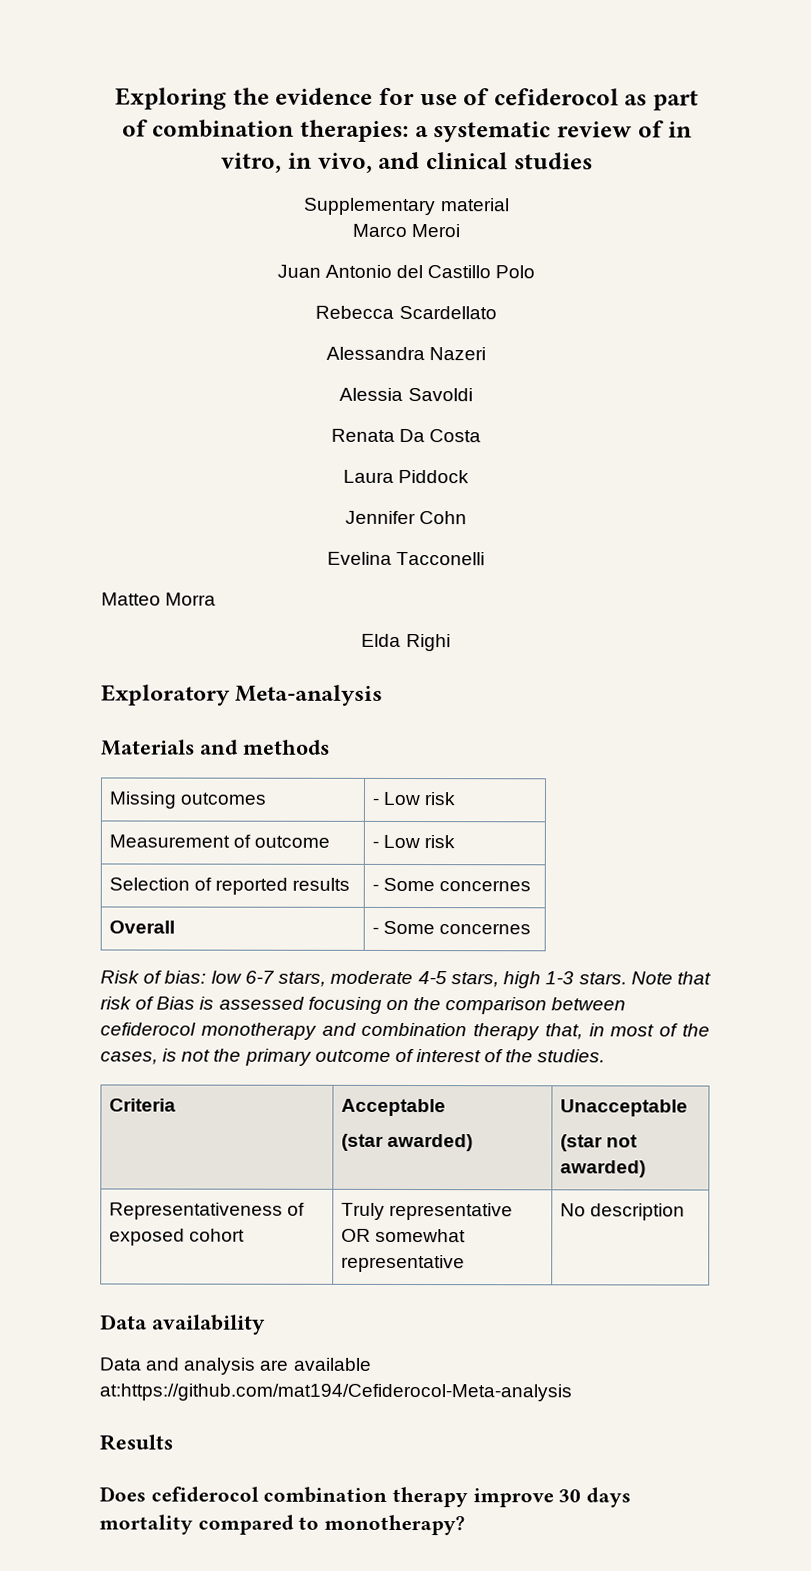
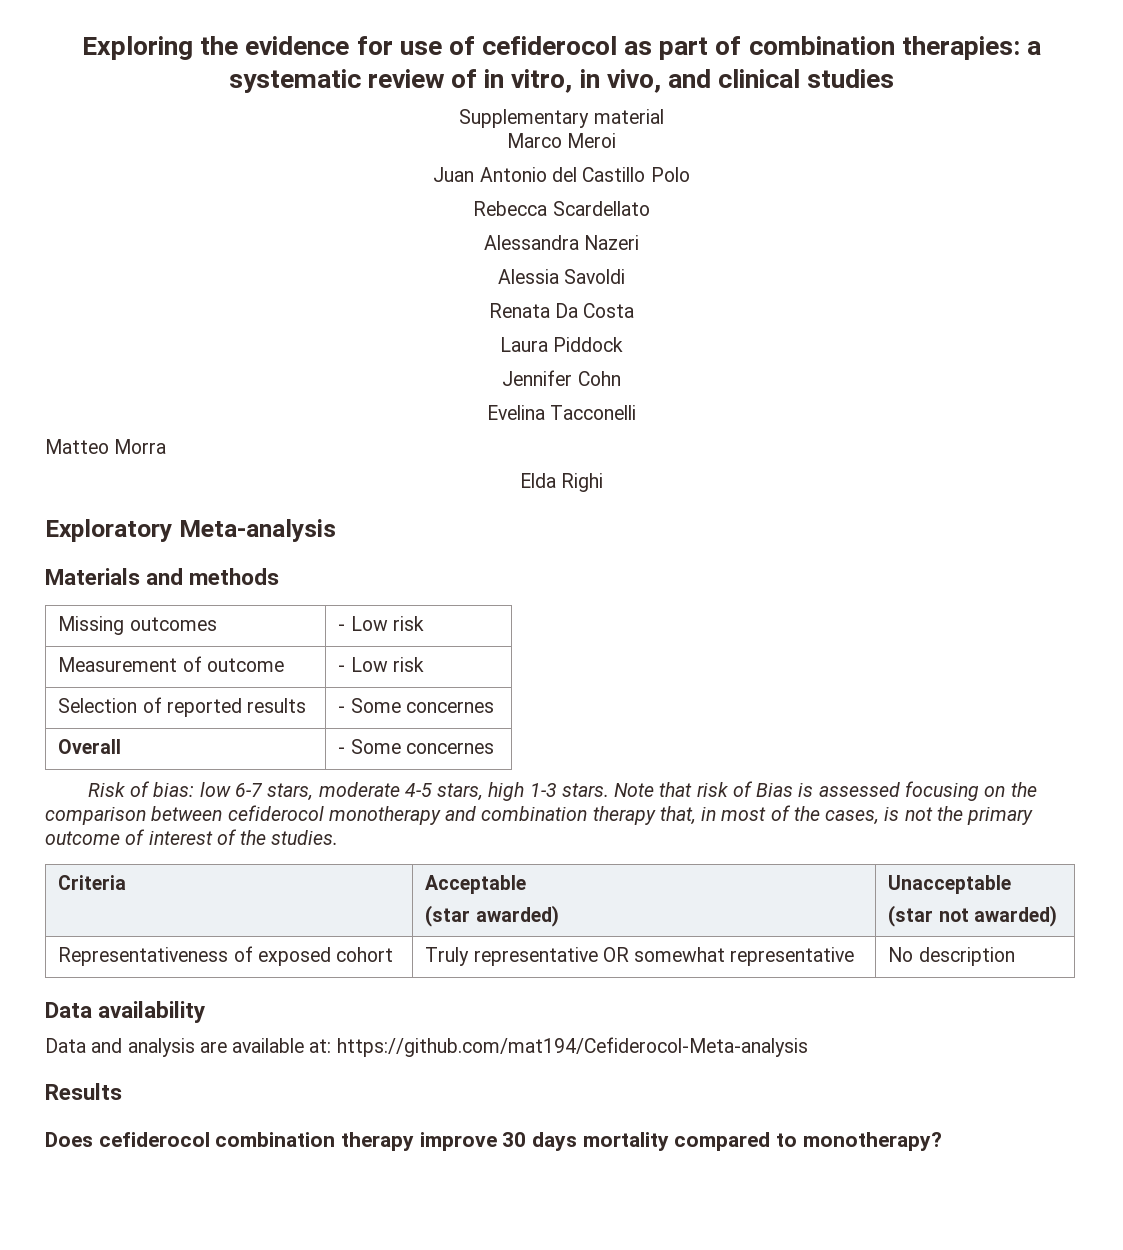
- Data and analysis are available at:https://github.com/mat194/Cefiderocol-Meta-analysis
+ Data and analysis are available at: https://github.com/mat194/Cefiderocol-Meta-analysis

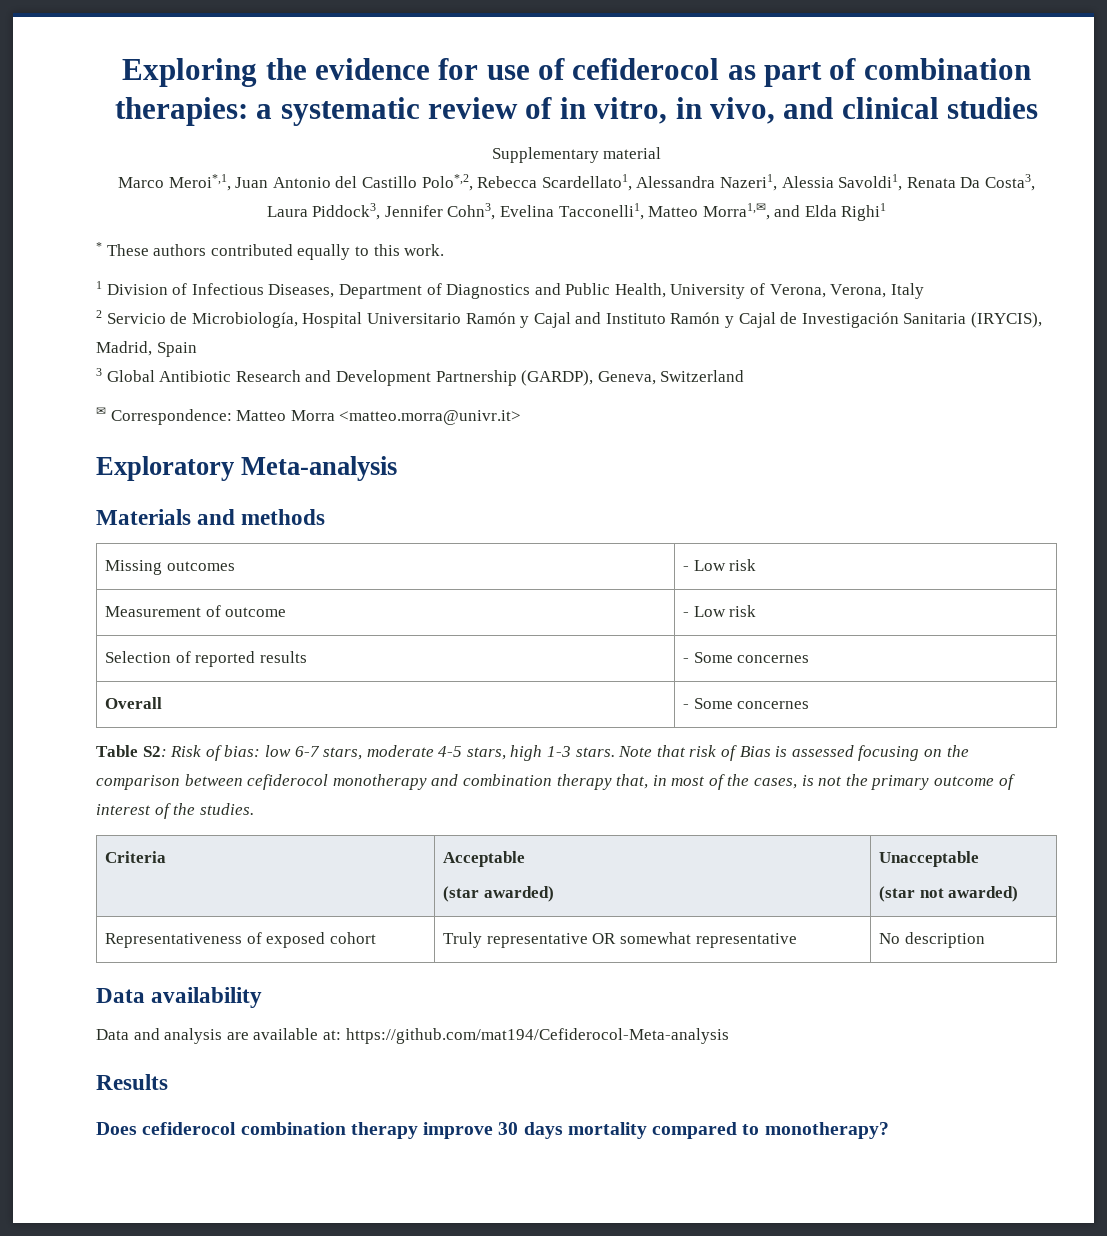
- Marco Meroi
- Juan Antonio del Castillo Polo
- Rebecca Scardellato
- Alessandra Nazeri
- Alessia Savoldi
- Renata Da Costa
- Laura Piddock
- Jennifer Cohn
- Evelina Tacconelli
- Matteo Morra
- Elda Righi
+ Marco Meroi*,1, Juan Antonio del Castillo Polo*,2, Rebecca Scardellato1, Alessandra Nazeri1, Alessia Savoldi1, Renata Da Costa3, Laura Piddock3, Jennifer Cohn3, Evelina Tacconelli1, Matteo Morra1,✉, and Elda Righi1
+ * These authors contributed equally to this work.
+ 1 Division of Infectious Diseases, Department of Diagnostics and Public Health, University of Verona, Verona, Italy
+ 2 Servicio de Microbiología, Hospital Universitario Ramón y Cajal and Instituto Ramón y Cajal de Investigación Sanitaria (IRYCIS), Madrid, Spain
+ 3 Global Antibiotic Research and Development Partnership (GARDP), Geneva, Switzerland
+ ✉ Correspondence: Matteo Morra <matteo.morra@univr.it>
- Risk of bias: low 6-7 stars, moderate 4-5 stars, high 1-3 stars.
+ Table S2: Risk of bias: low 6-7 stars, moderate 4-5 stars, high 1-3 stars.

